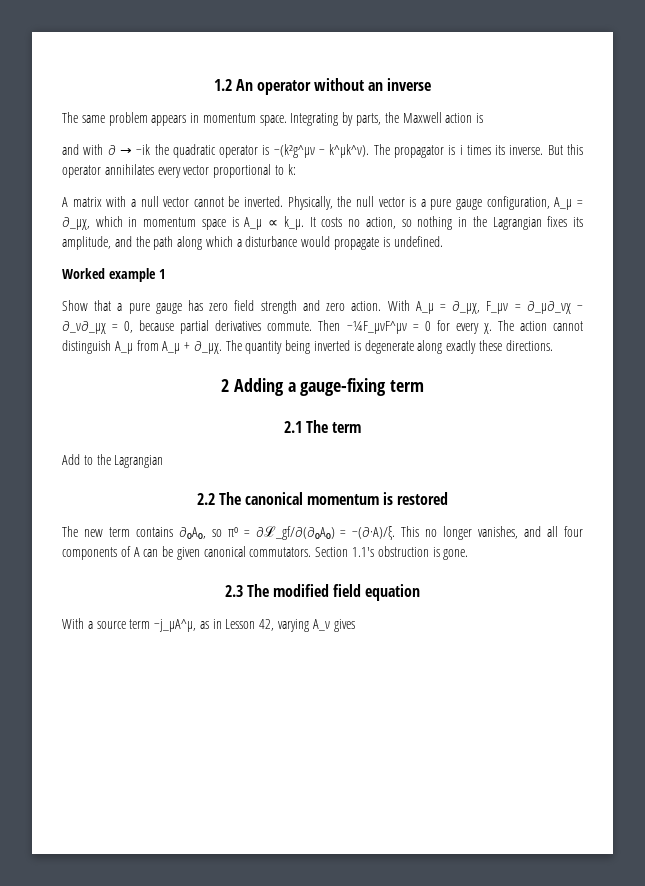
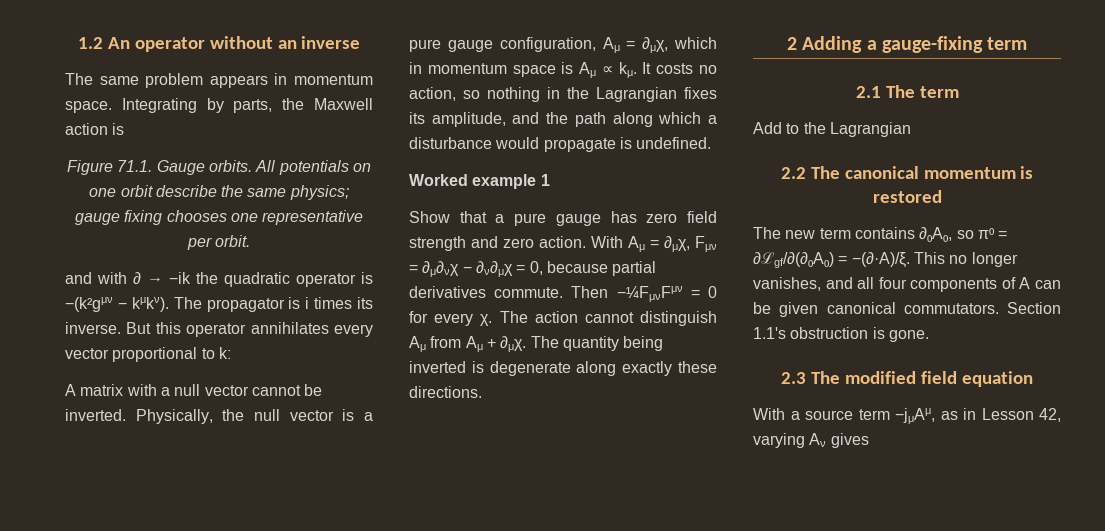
+ Figure 71.1. Gauge orbits. All potentials on one orbit describe the same physics; gauge fixing chooses one representative per orbit.
- and with ∂ → −ik the quadratic operator is −(k²g^μν − k^μk^ν).
+ and with ∂ → −ik the quadratic operator is −(k²gμν − kμkν).
- Physically, the null vector is a pure gauge configuration, A_μ = ∂_μχ, which in momentum space is A_μ ∝ k_μ.
+ Physically, the null vector is a pure gauge configuration, Aμ = ∂μχ, which in momentum space is Aμ ∝ kμ.
- With A_μ = ∂_μχ, F_μν = ∂_μ∂_νχ − ∂_ν∂_μχ = 0, because partial derivatives commute.
+ With Aμ = ∂μχ, Fμν = ∂μ∂νχ − ∂ν∂μχ = 0, because partial derivatives commute.
- Then −¼F_μνF^μν = 0 for every χ.
+ Then −¼FμνFμν = 0 for every χ.
- The action cannot distinguish A_μ from A_μ + ∂_μχ.
+ The action cannot distinguish Aμ from Aμ + ∂μχ.
- The new term contains ∂₀A₀, so π⁰ = ∂ℒ_gf/∂(∂₀A₀) = −(∂·A)/ξ.
+ The new term contains ∂₀A₀, so π⁰ = ∂ℒgf/∂(∂₀A₀) = −(∂·A)/ξ.
- With a source term −j_μA^μ, as in Lesson 42, varying A_ν gives
+ With a source term −jμAμ, as in Lesson 42, varying Aν gives

